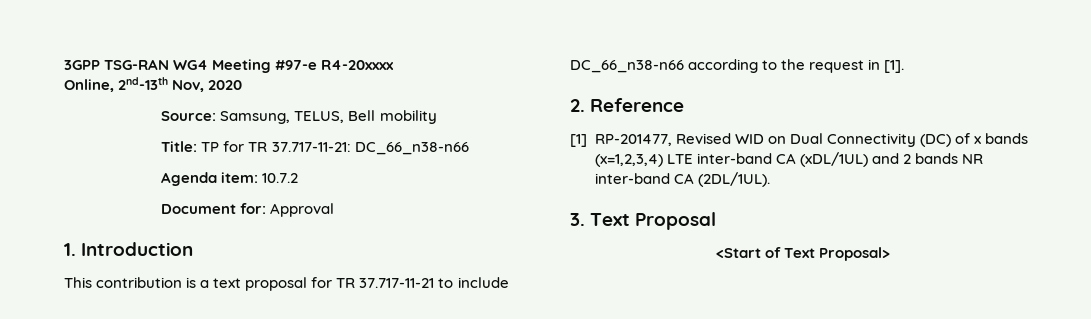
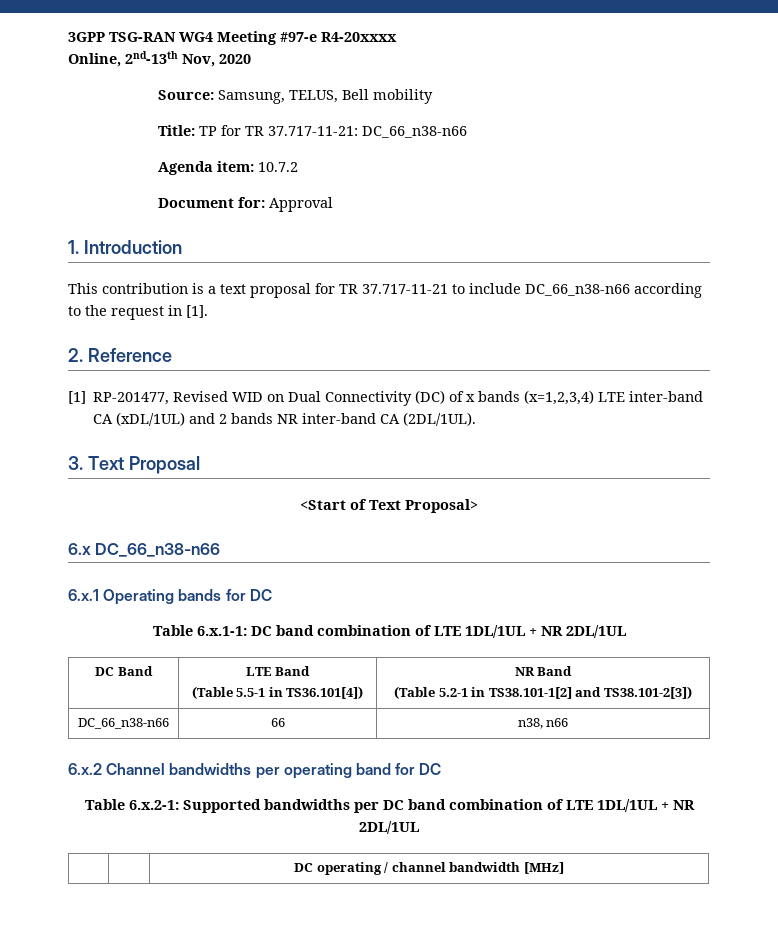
+ 6.x DC_66_n38-n66
+ 6.x.1 Operating bands for DC
+ Table 6.x.1-1: DC band combination of LTE 1DL/1UL + NR 2DL/1UL
+ DC Band | LTE Band
+ (Table 5.5-1 in TS36.101[4]) | NR Band
+ (Table 5.2-1 in TS38.101-1[2] and TS38.101-2[3])
+ DC_66_n38-n66 | 66 | n38, n66
+ 6.x.2 Channel bandwidths per operating band for DC
+ Table 6.x.2-1: Supported bandwidths per DC band combination of LTE 1DL/1UL + NR 2DL/1UL
+ | | DC operating / channel bandwidth [MHz]

